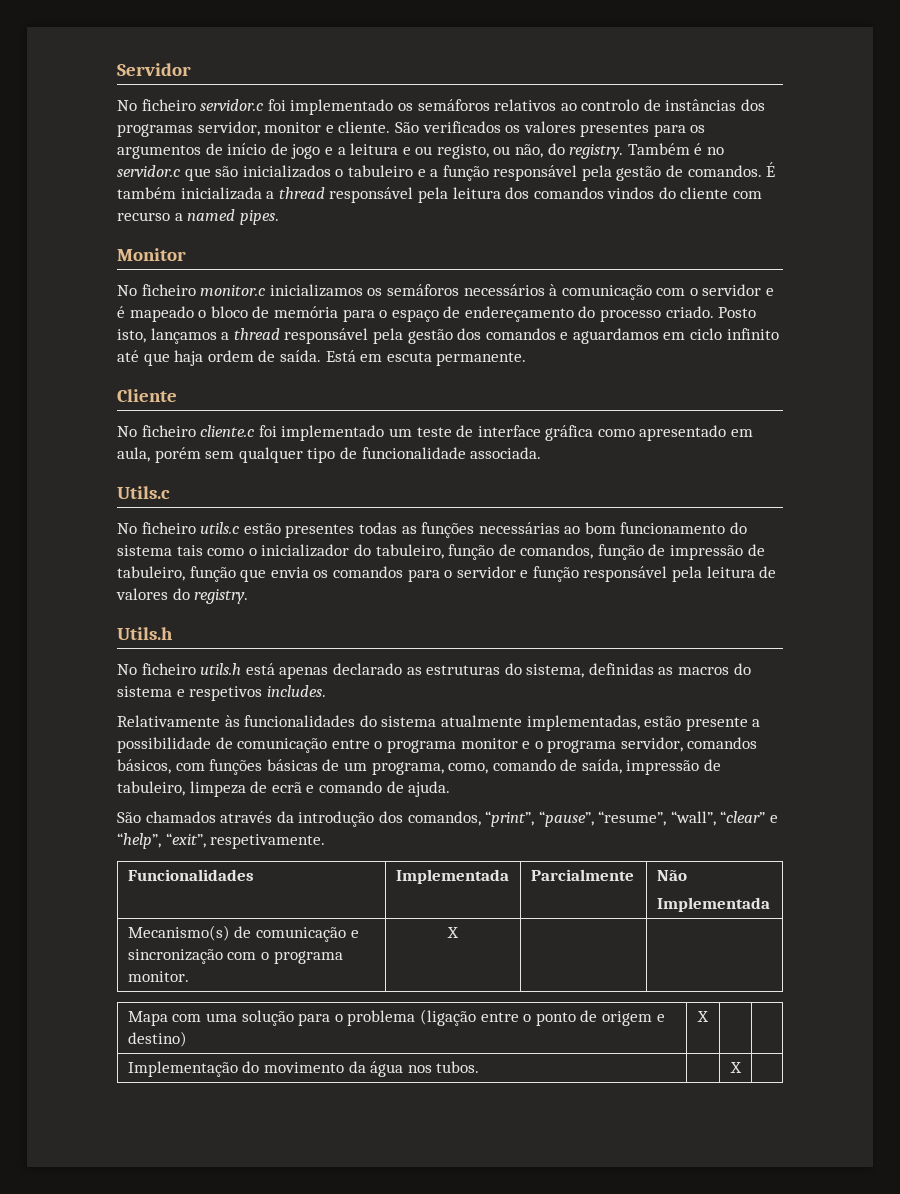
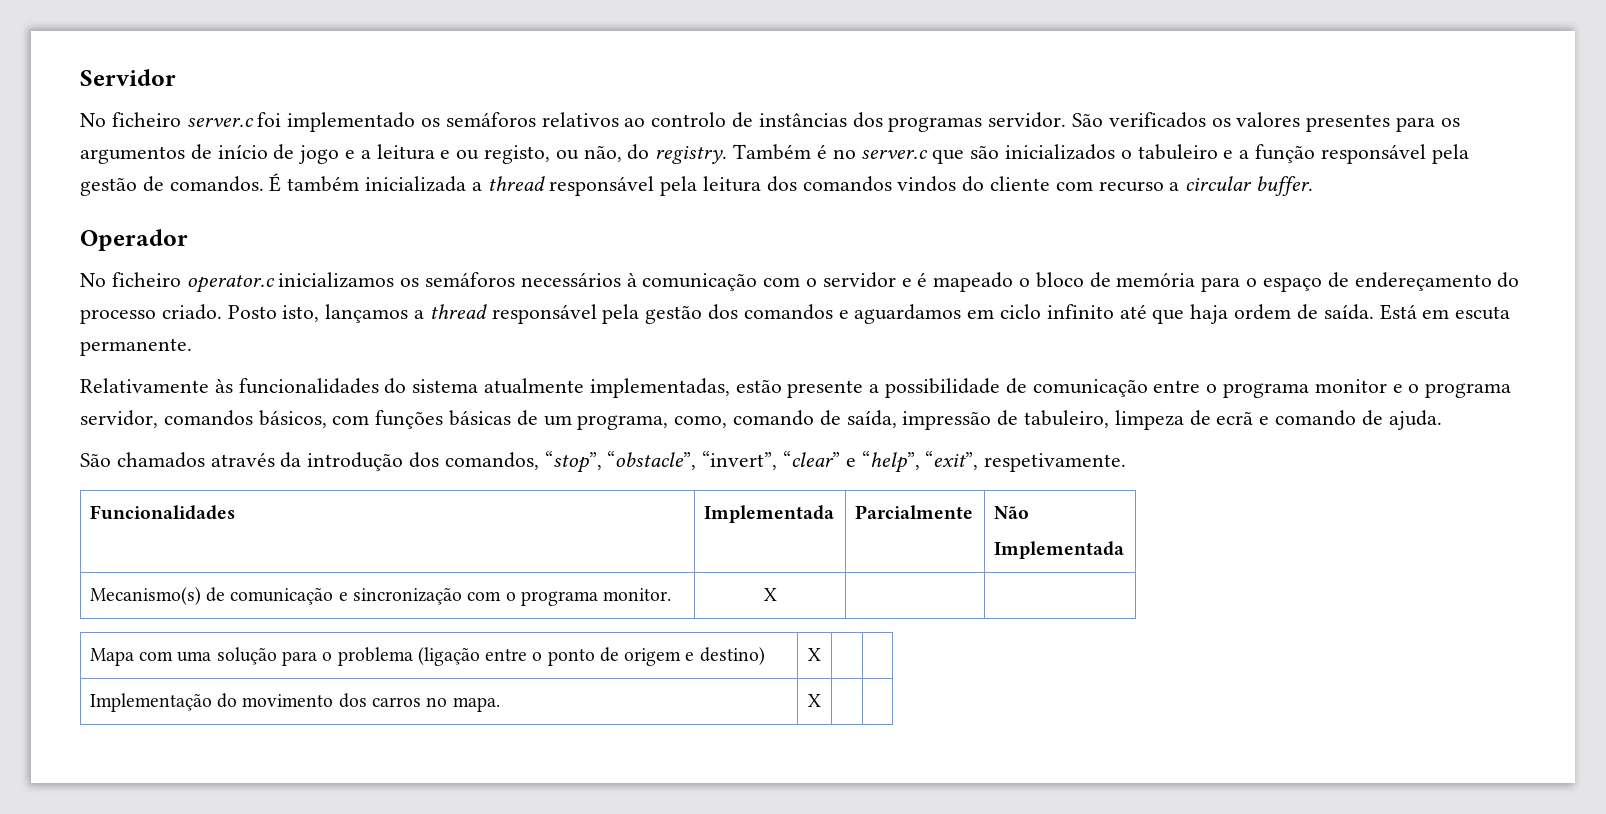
- No ficheiro servidor.c foi implementado os semáforos relativos ao controlo de instâncias dos programas servidor, monitor e cliente.
+ No ficheiro server.c foi implementado os semáforos relativos ao controlo de instâncias dos programas servidor.
- Também é no servidor.c que são inicializados o tabuleiro e a função responsável pela gestão de comandos.
+ Também é no server.c que são inicializados o tabuleiro e a função responsável pela gestão de comandos.
- É também inicializada a thread responsável pela leitura dos comandos vindos do cliente com recurso a named pipes.
- Monitor
- No ficheiro monitor.c inicializamos os semáforos necessários à comunicação com o servidor e é mapeado o bloco de memória para o espaço de endereçamento do processo criado.
+ É também inicializada a thread responsável pela leitura dos comandos vindos do cliente com recurso a circular buffer.
+ Operador
+ No ficheiro operator.c inicializamos os semáforos necessários à comunicação com o servidor e é mapeado o bloco de memória para o espaço de endereçamento do processo criado.
- Cliente
- No ficheiro cliente.c foi implementado um teste de interface gráfica como apresentado em aula, porém sem qualquer tipo de funcionalidade associada.
- Utils.c
- No ficheiro utils.c estão presentes todas as funções necessárias ao bom funcionamento do sistema tais como o inicializador do tabuleiro, função de comandos, função de impressão de tabuleiro, função que envia os comandos para o servidor e função responsável pela leitura de valores do registry.
- Utils.h
- No ficheiro utils.h está apenas declarado as estruturas do sistema, definidas as macros do sistema e respetivos includes.
- São chamados através da introdução dos comandos, “print”, “pause”, “resume”, “wall”, “clear” e “help”, “exit”, respetivamente.
+ São chamados através da introdução dos comandos, “stop”, “obstacle”, “invert”, “clear” e “help”, “exit”, respetivamente.
- Implementação do movimento da água nos tubos. | | X |
+ Implementação do movimento dos carros no mapa. | X | |

